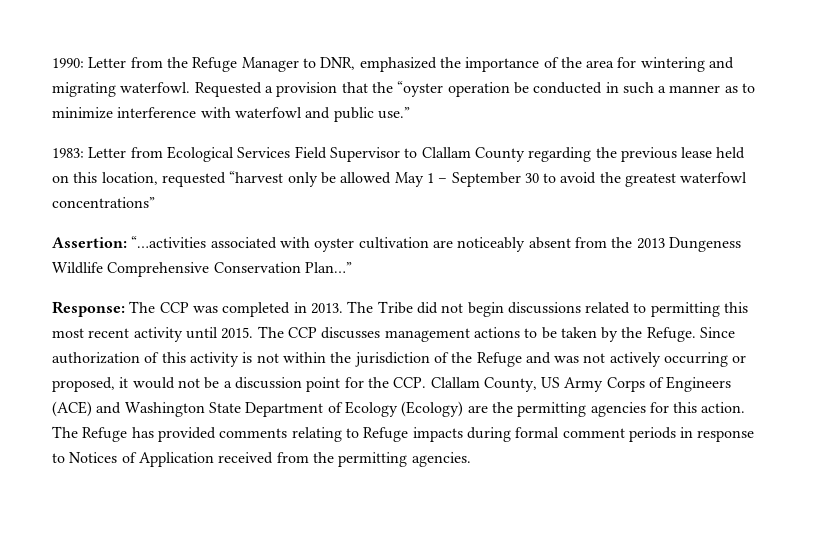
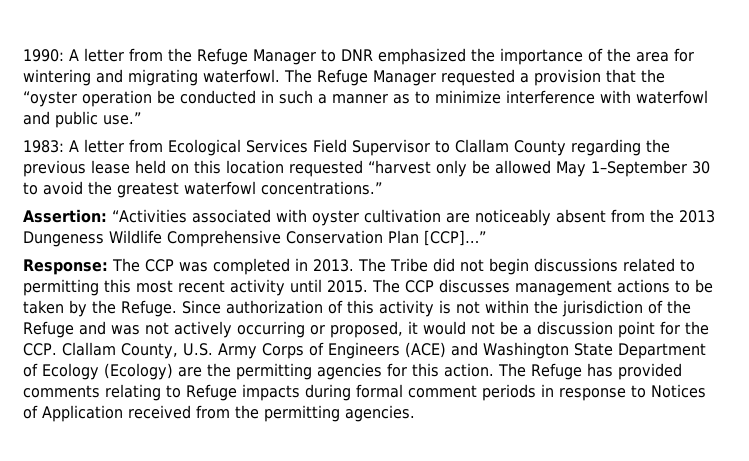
- 1990: Letter from the Refuge Manager to DNR, emphasized the importance of the area for wintering and migrating waterfowl.
+ 1990: A letter from the Refuge Manager to DNR emphasized the importance of the area for wintering and migrating waterfowl.
- Requested a provision that the “oyster operation be conducted in such a manner as to minimize interference with waterfowl and public use.”
+ The Refuge Manager requested a provision that the “oyster operation be conducted in such a manner as to minimize interference with waterfowl and public use.”
- 1983: Letter from Ecological Services Field Supervisor to Clallam County regarding the previous lease held on this location, requested “harvest only be allowed May 1 – September 30 to avoid the greatest waterfowl concentrations”
+ 1983: A letter from Ecological Services Field Supervisor to Clallam County regarding the previous lease held on this location requested “harvest only be allowed May 1–September 30 to avoid the greatest waterfowl concentrations.”
- Assertion: “…activities associated with oyster cultivation are noticeably absent from the 2013 Dungeness Wildlife Comprehensive Conservation Plan…”
+ Assertion: “Activities associated with oyster cultivation are noticeably absent from the 2013 Dungeness Wildlife Comprehensive Conservation Plan [CCP]…”
- Since authorization of this activity is not within the jurisdiction of the Refuge and was not actively occurring or proposed, it would not be a discussion point for the CCP. Clallam County, US Army Corps of Engineers (ACE) and Washington State Department of Ecology (Ecology) are the permitting agencies for this action.
+ Since authorization of this activity is not within the jurisdiction of the Refuge and was not actively occurring or proposed, it would not be a discussion point for the CCP. Clallam County, U.S. Army Corps of Engineers (ACE) and Washington State Department of Ecology (Ecology) are the permitting agencies for this action.

